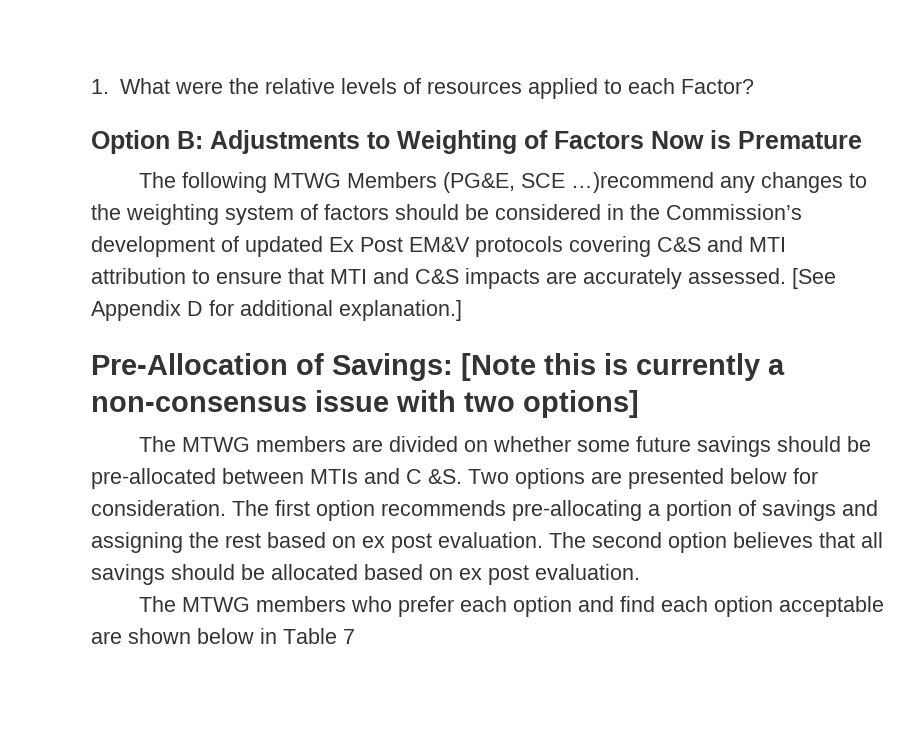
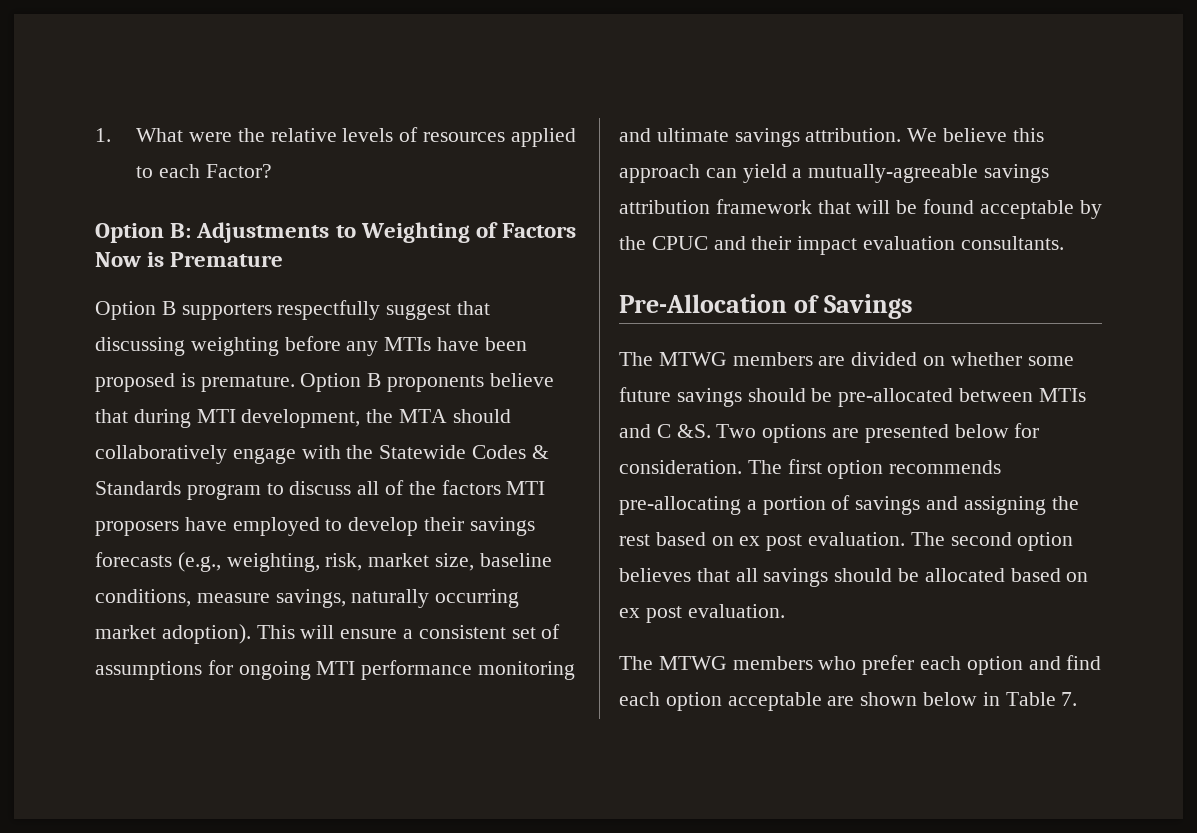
- The following MTWG Members (PG&E, SCE …)recommend any changes to the weighting system of factors should be considered in the Commission’s development of updated Ex Post EM&V protocols covering C&S and MTI attribution to ensure that MTI and C&S impacts are accurately assessed. [See Appendix D for additional explanation.]
- Pre-Allocation of Savings: [Note this is currently a non-consensus issue with two options]
+ Option B supporters respectfully suggest that discussing weighting before any MTIs have been proposed is premature. Option B proponents believe that during MTI development, the MTA should collaboratively engage with the Statewide Codes & Standards program to discuss all of the factors MTI proposers have employed to develop their savings forecasts (e.g., weighting, risk, market size, baseline conditions, measure savings, naturally occurring market adoption). This will ensure a consistent set of assumptions for ongoing MTI performance monitoring and ultimate savings attribution. We believe this approach can yield a mutually-agreeable savings attribution framework that will be found acceptable by the CPUC and their impact evaluation consultants.
+ Pre-Allocation of Savings
- The MTWG members who prefer each option and find each option acceptable are shown below in Table 7
+ The MTWG members who prefer each option and find each option acceptable are shown below in Table 7.

